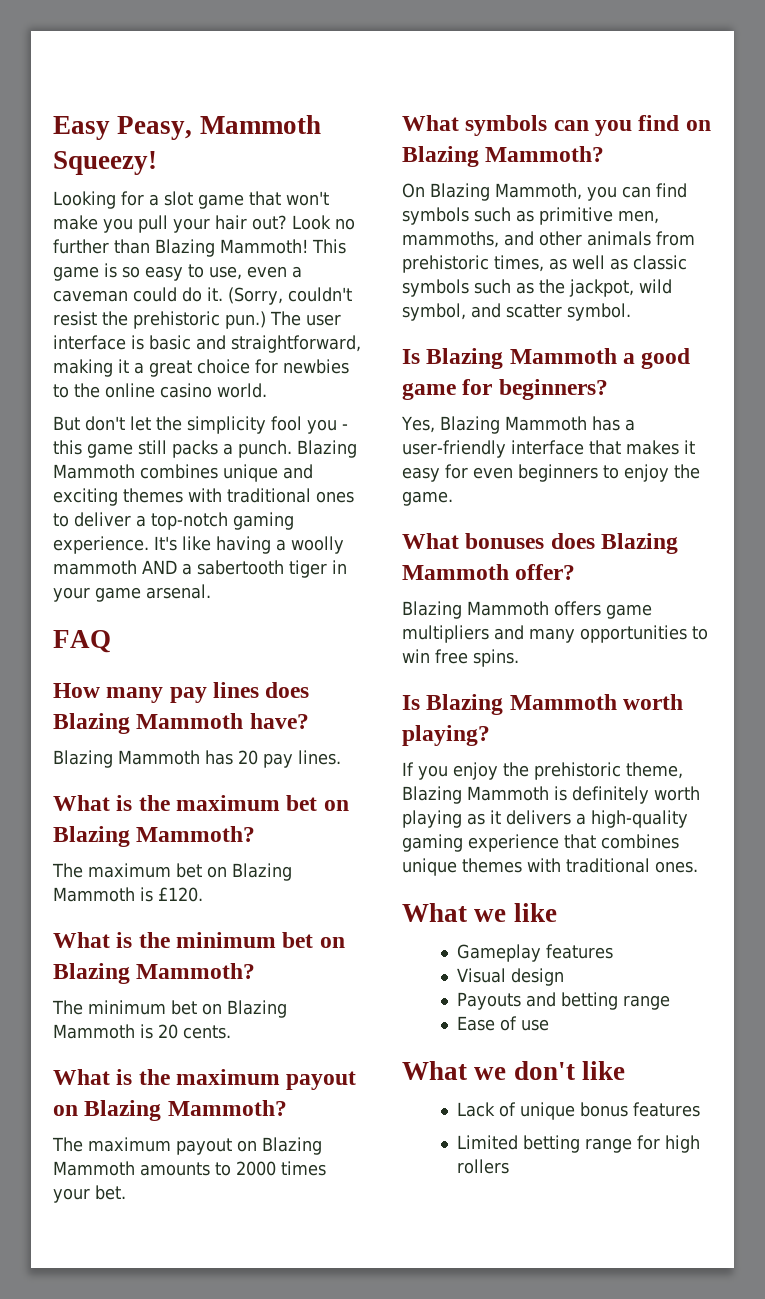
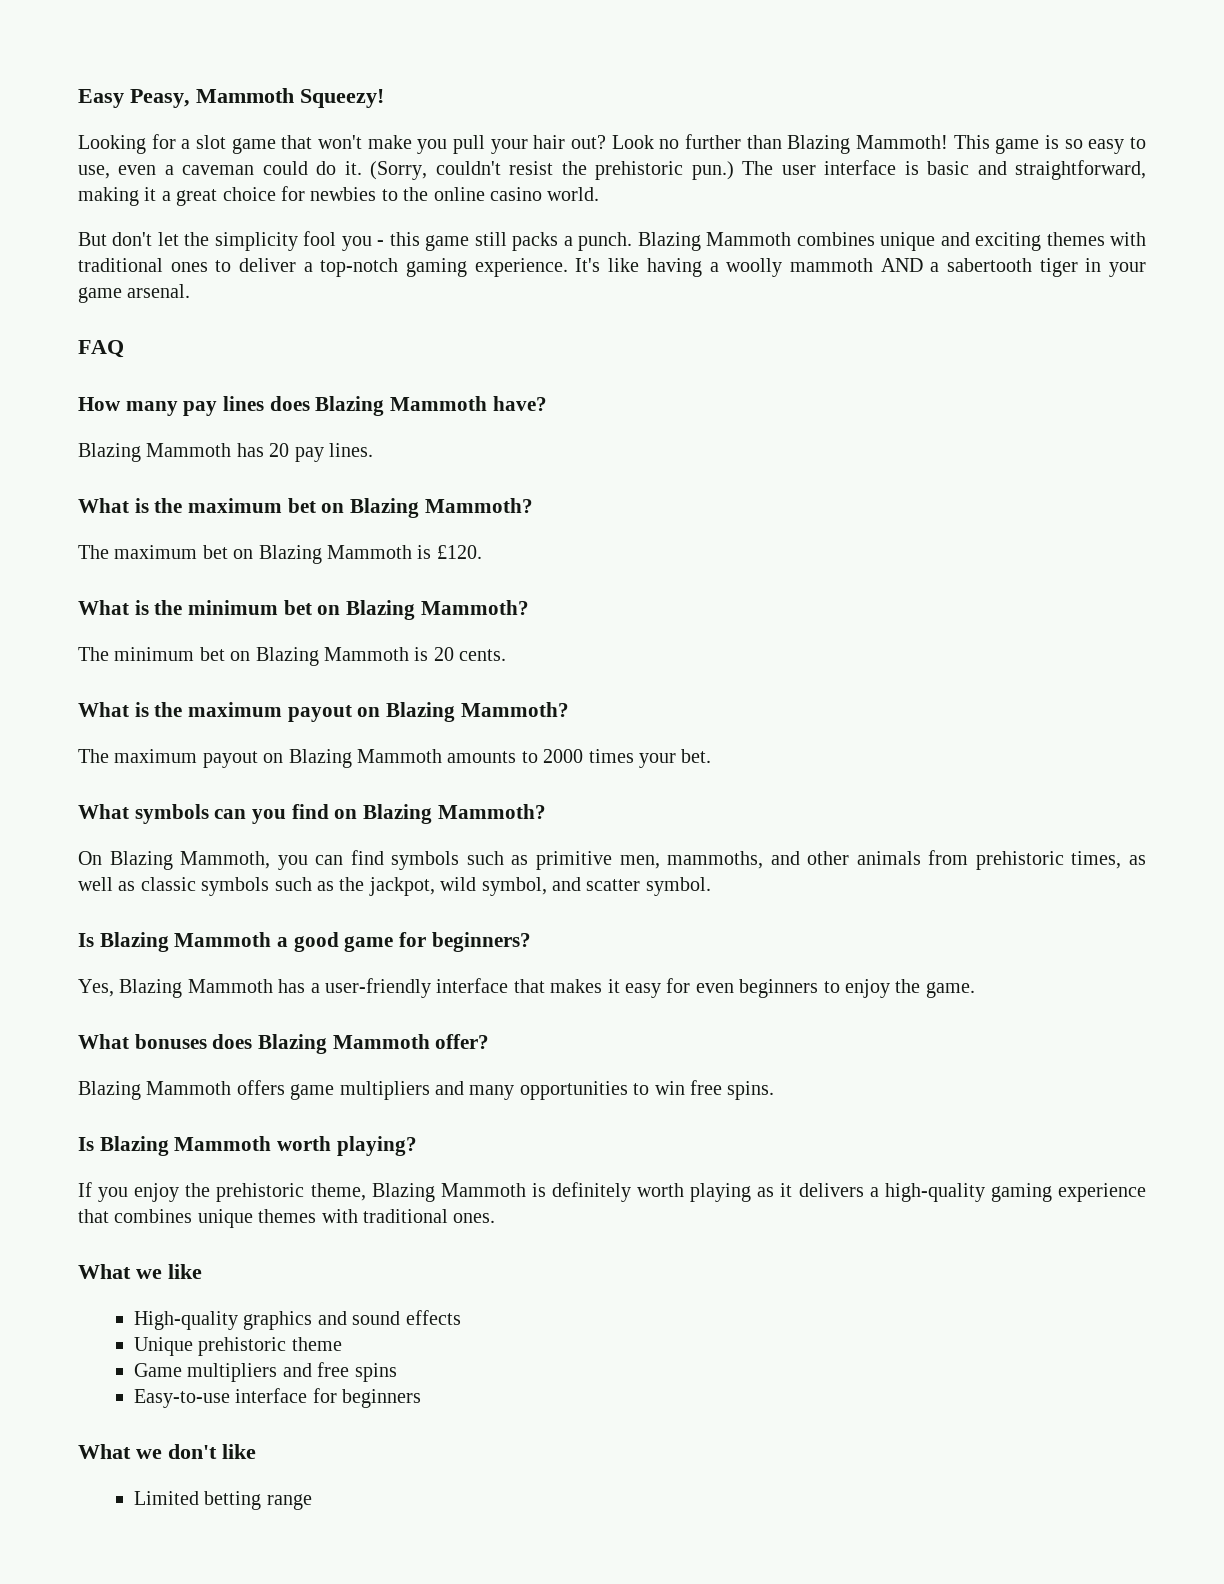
- Gameplay features
- Visual design
- Payouts and betting range
- Ease of use
+ High-quality graphics and sound effects
+ Unique prehistoric theme
+ Game multipliers and free spins
+ Easy-to-use interface for beginners
- Lack of unique bonus features
- Limited betting range for high rollers
+ Limited betting range

